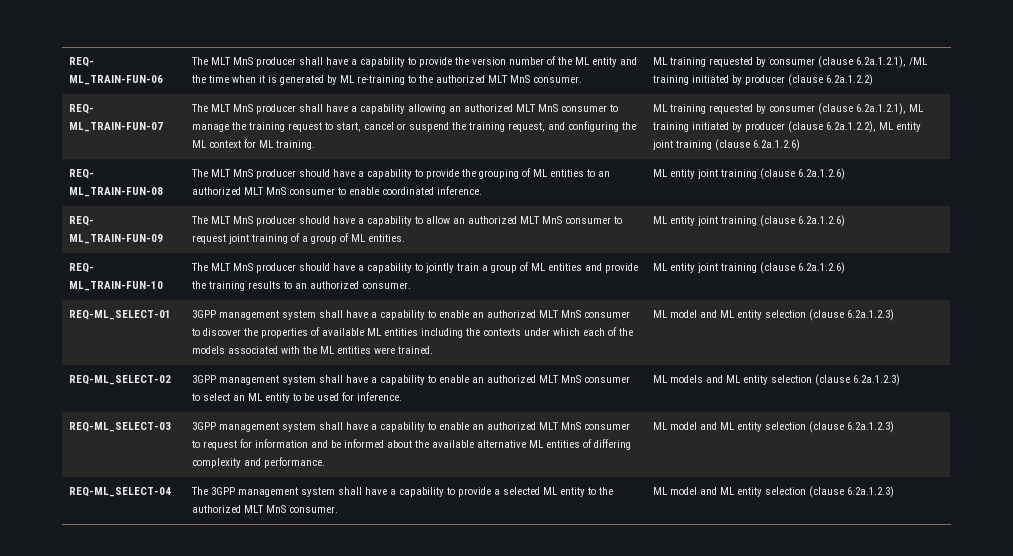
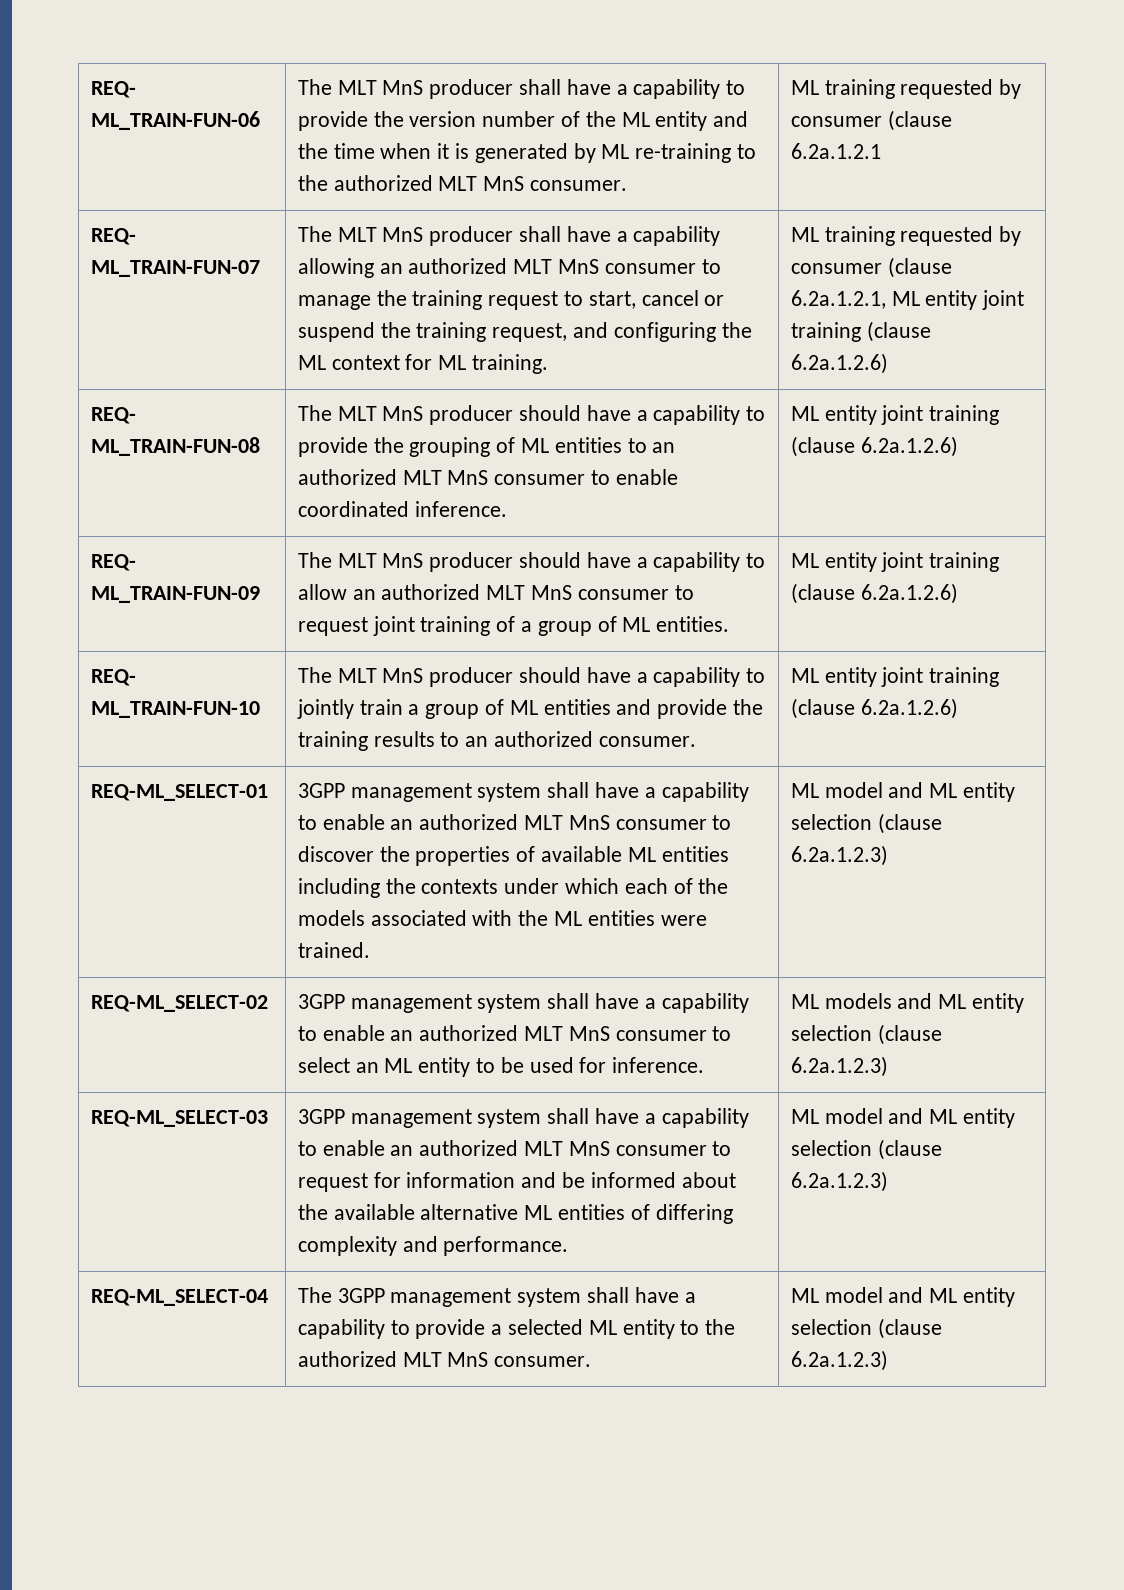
- ML training requested by consumer (clause 6.2a.1.2.1), /ML training initiated by producer (clause 6.2a.1.2.2)
+ ML training requested by consumer (clause 6.2a.1.2.1
- ML training requested by consumer (clause 6.2a.1.2.1), ML training initiated by producer (clause 6.2a.1.2.2), ML entity joint training (clause 6.2a.1.2.6)
+ ML training requested by consumer (clause 6.2a.1.2.1, ML entity joint training (clause 6.2a.1.2.6)

